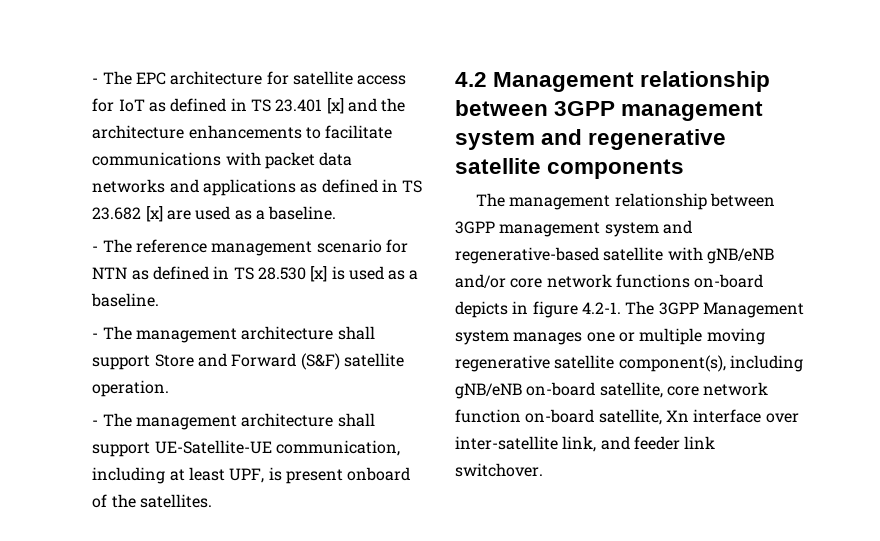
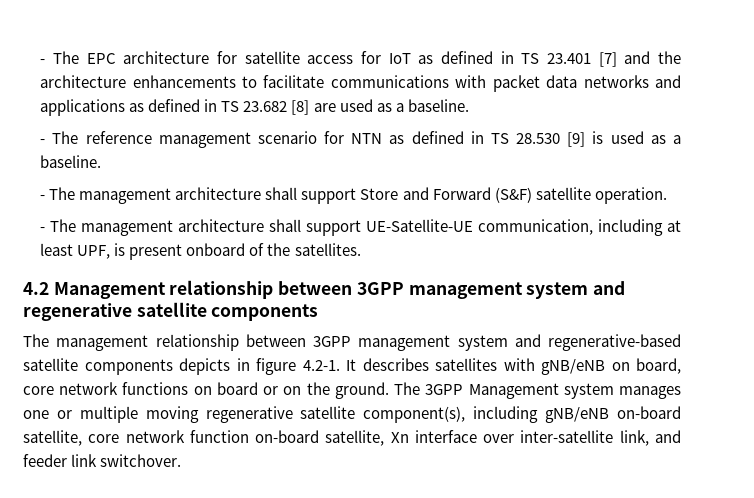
- - The EPC architecture for satellite access for IoT as defined in TS 23.401 [x] and the architecture enhancements to facilitate communications with packet data networks and applications as defined in TS 23.682 [x] are used as a baseline.
+ - The EPC architecture for satellite access for IoT as defined in TS 23.401 [7] and the architecture enhancements to facilitate communications with packet data networks and applications as defined in TS 23.682 [8] are used as a baseline.
- - The reference management scenario for NTN as defined in TS 28.530 [x] is used as a baseline.
+ - The reference management scenario for NTN as defined in TS 28.530 [9] is used as a baseline.
- The management relationship between 3GPP management system and regenerative-based satellite with gNB/eNB and/or core network functions on-board depicts in figure 4.2-1. The 3GPP Management system manages one or multiple moving regenerative satellite component(s), including gNB/eNB on-board satellite, core network function on-board satellite, Xn interface over inter-satellite link, and feeder link switchover.
+ The management relationship between 3GPP management system and regenerative-based satellite components depicts in figure 4.2-1. It describes satellites with gNB/eNB on board, core network functions on board or on the ground. The 3GPP Management system manages one or multiple moving regenerative satellite component(s), including gNB/eNB on-board satellite, core network function on-board satellite, Xn interface over inter-satellite link, and feeder link switchover.

